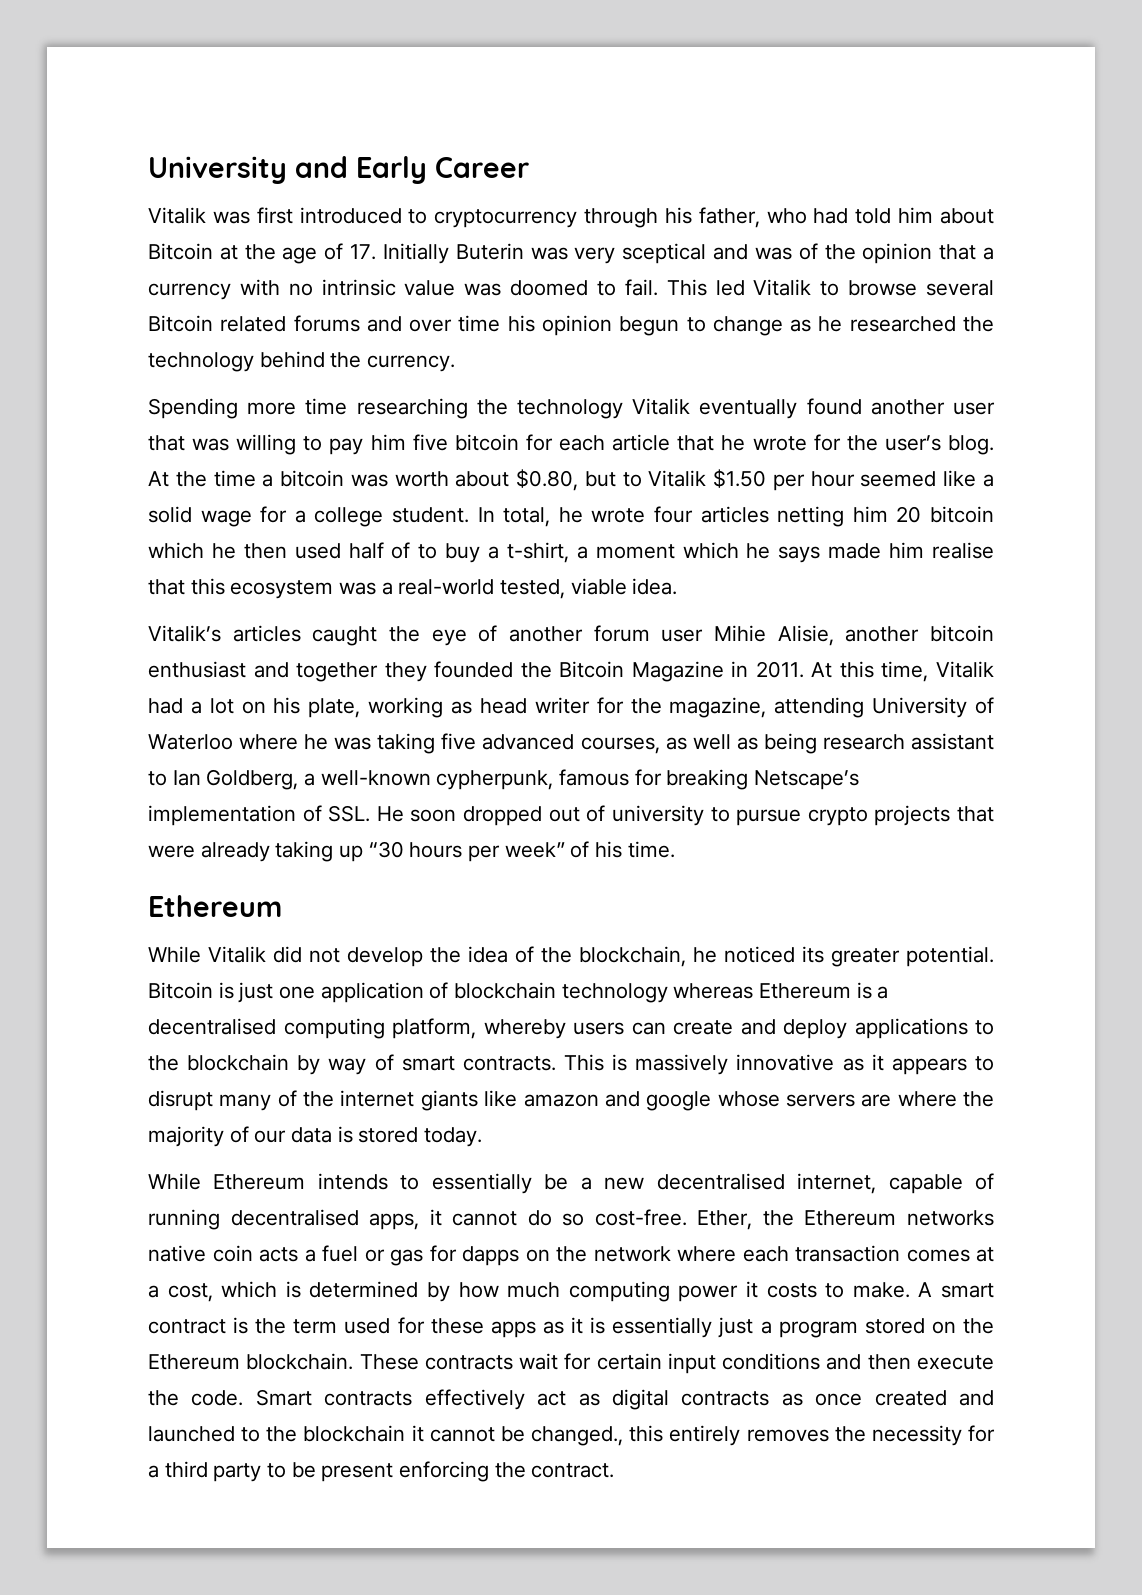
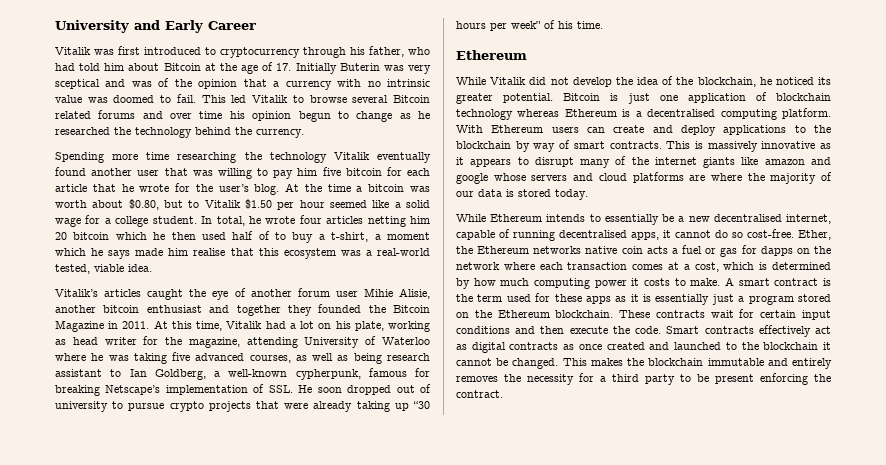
- Bitcoin is just one application of blockchain technology whereas Ethereum is a decentralised computing platform, whereby users can create and deploy applications to the blockchain by way of smart contracts.
+ Bitcoin is just one application of blockchain technology whereas Ethereum is a decentralised computing platform. With Ethereum users can create and deploy applications to the blockchain by way of smart contracts.
- This is massively innovative as it appears to disrupt many of the internet giants like amazon and google whose servers are where the majority of our data is stored today.
+ This is massively innovative as it appears to disrupt many of the internet giants like amazon and google whose servers and cloud platforms are where the majority of our data is stored today.
- Smart contracts effectively act as digital contracts as once created and launched to the blockchain it cannot be changed., this entirely removes the necessity for a third party to be present enforcing the contract.
+ Smart contracts effectively act as digital contracts as once created and launched to the blockchain it cannot be changed. This makes the blockchain immutable and entirely removes the necessity for a third party to be present enforcing the contract.

